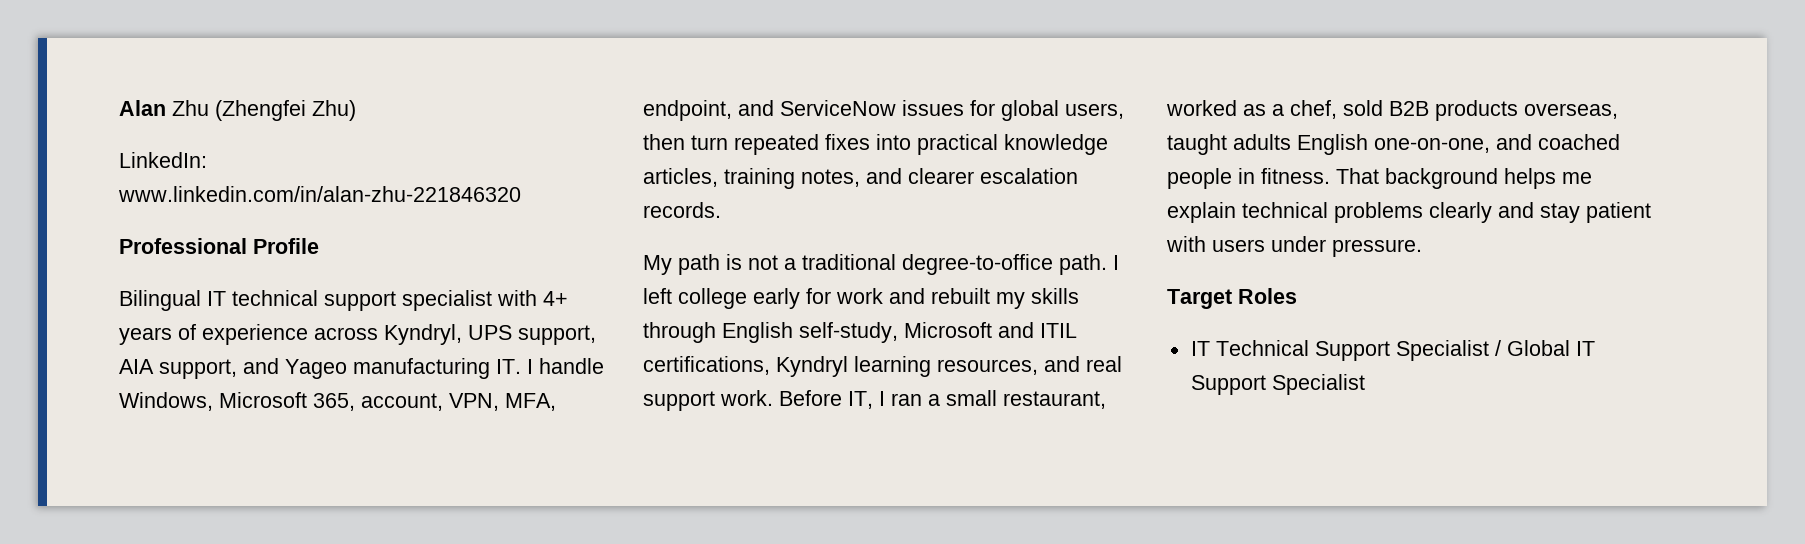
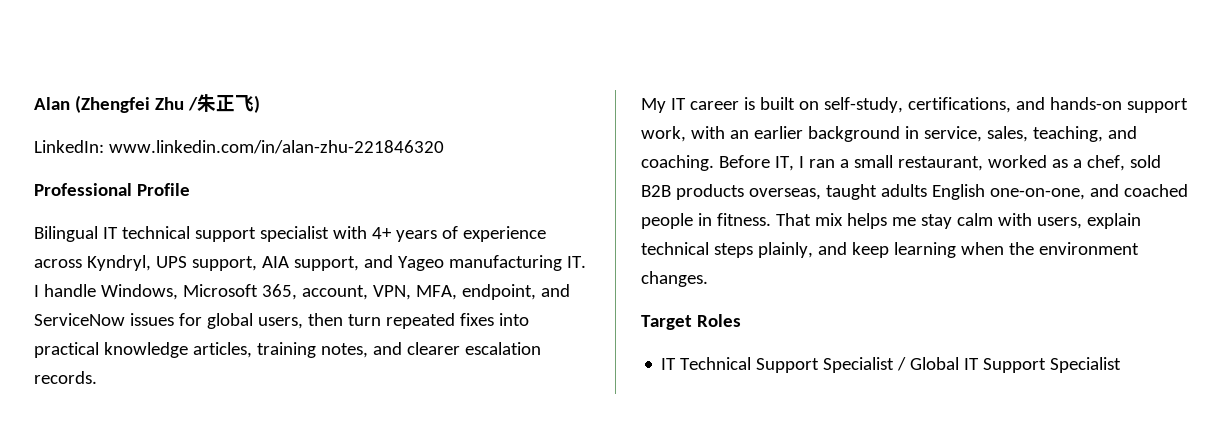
- Alan Zhu (Zhengfei Zhu)
+ Alan (Zhengfei Zhu /朱正飞)
- My path is not a traditional degree-to-office path. I left college early for work and rebuilt my skills through English self-study, Microsoft and ITIL certifications, Kyndryl learning resources, and real support work.
+ My IT career is built on self-study, certifications, and hands-on support work, with an earlier background in service, sales, teaching, and coaching.
- That background helps me explain technical problems clearly and stay patient with users under pressure.
+ That mix helps me stay calm with users, explain technical steps plainly, and keep learning when the environment changes.

